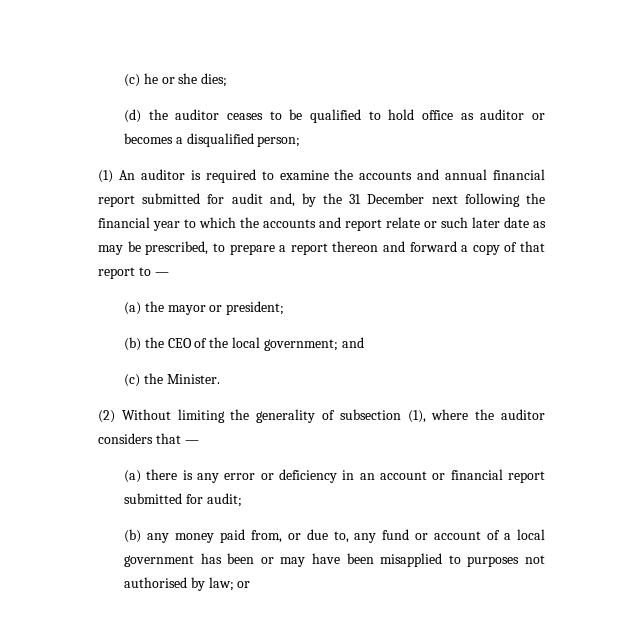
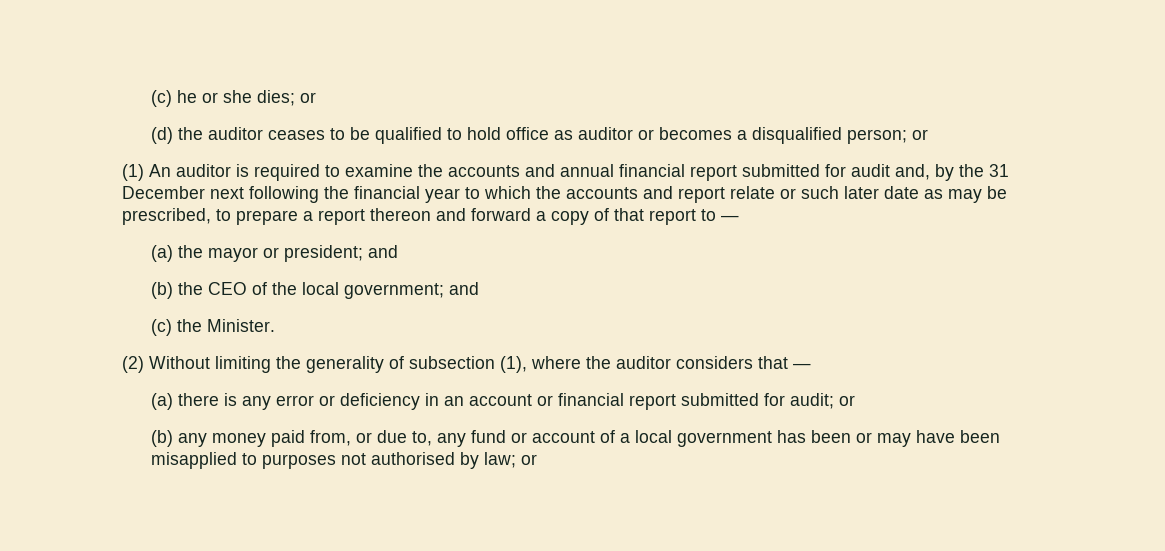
- (c) he or she dies;
+ (c) he or she dies; or
- (d) the auditor ceases to be qualified to hold office as auditor or becomes a disqualified person;
+ (d) the auditor ceases to be qualified to hold office as auditor or becomes a disqualified person; or
- (a) the mayor or president;
+ (a) the mayor or president; and
- (a) there is any error or deficiency in an account or financial report submitted for audit;
+ (a) there is any error or deficiency in an account or financial report submitted for audit; or

